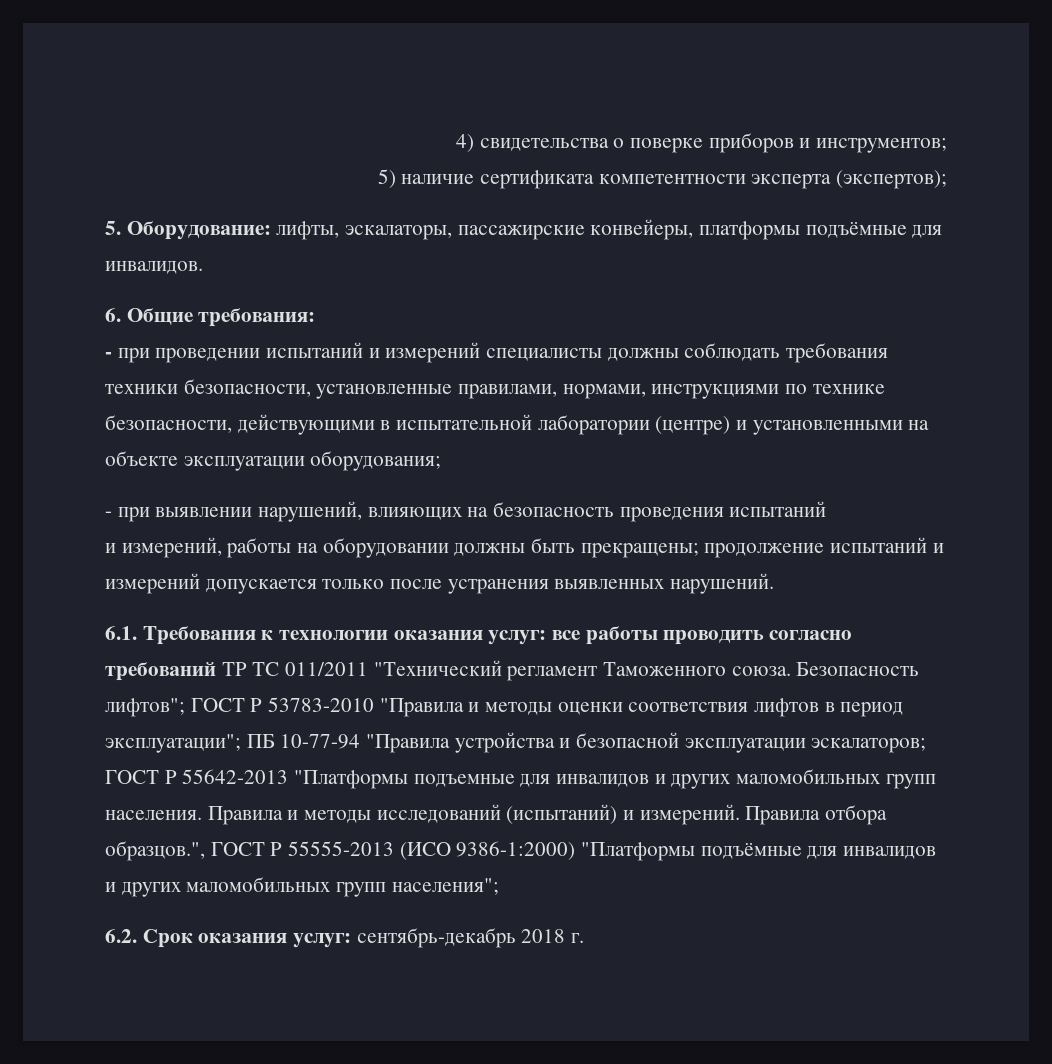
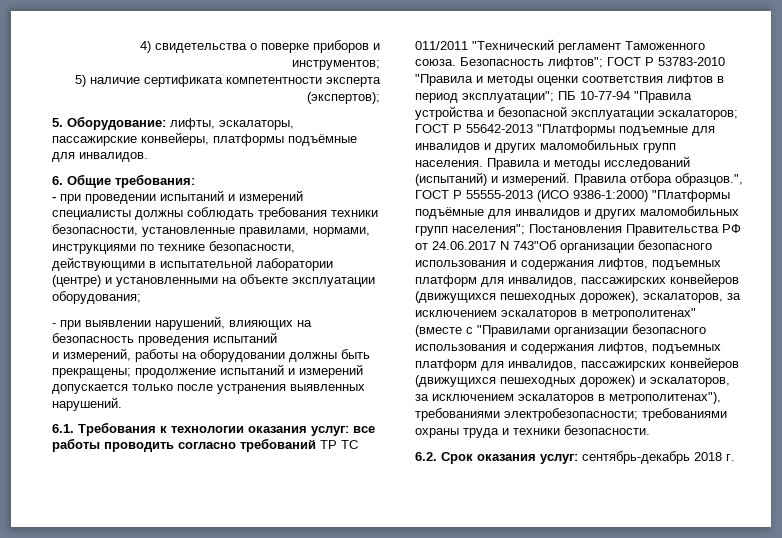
- Правила отбора образцов.", ГОСТ Р 55555-2013 (ИСО 9386-1:2000) "Платформы подъёмные для инвалидов и других маломобильных групп населения";
+ Правила отбора образцов.", ГОСТ Р 55555-2013 (ИСО 9386-1:2000) "Платформы подъёмные для инвалидов и других маломобильных групп населения"; Постановления Правительства РФ от 24.06.2017 N 743"Об организации безопасного использования и содержания лифтов, подъемных платформ для инвалидов, пассажирских конвейеров (движущихся пешеходных дорожек), эскалаторов, за исключением эскалаторов в метрополитенах" (вместе с "Правилами организации безопасного использования и содержания лифтов, подъемных платформ для инвалидов, пассажирских конвейеров (движущихся пешеходных дорожек) и эскалаторов, за исключением эскалаторов в метрополитенах"), требованиями электробезопасности; требованиями охраны труда и техники безопасности.

